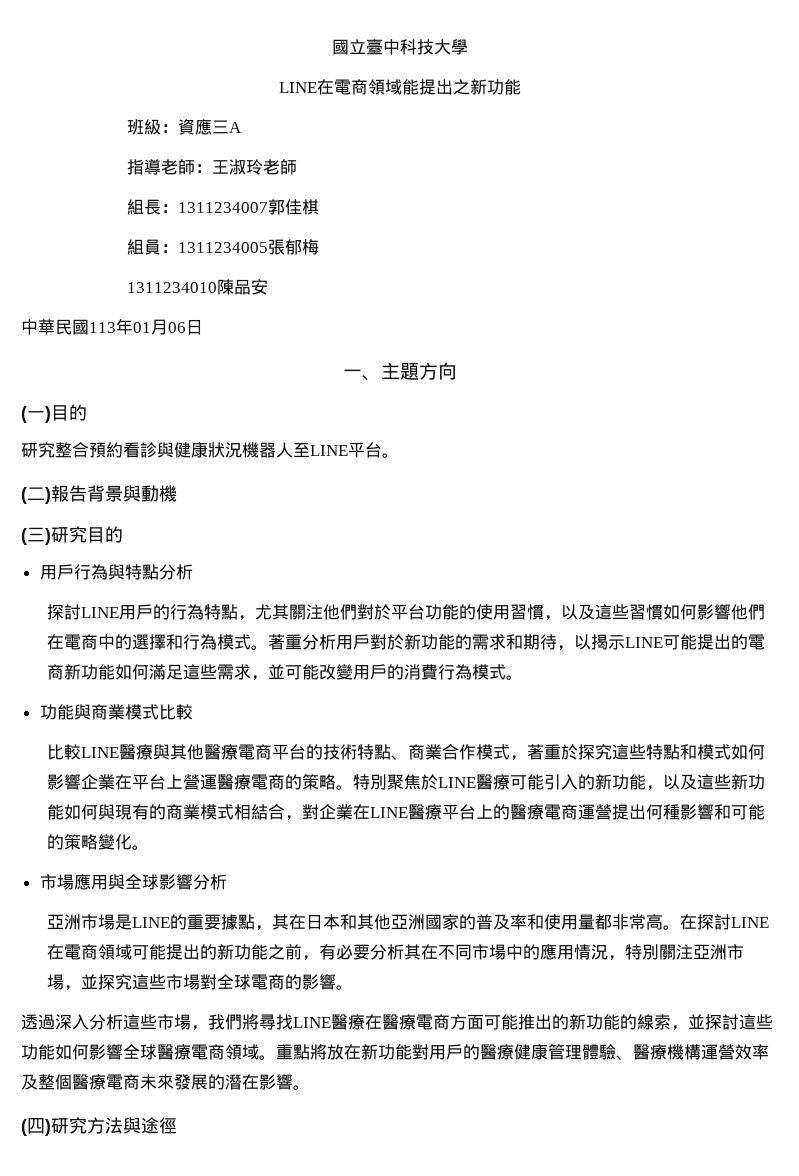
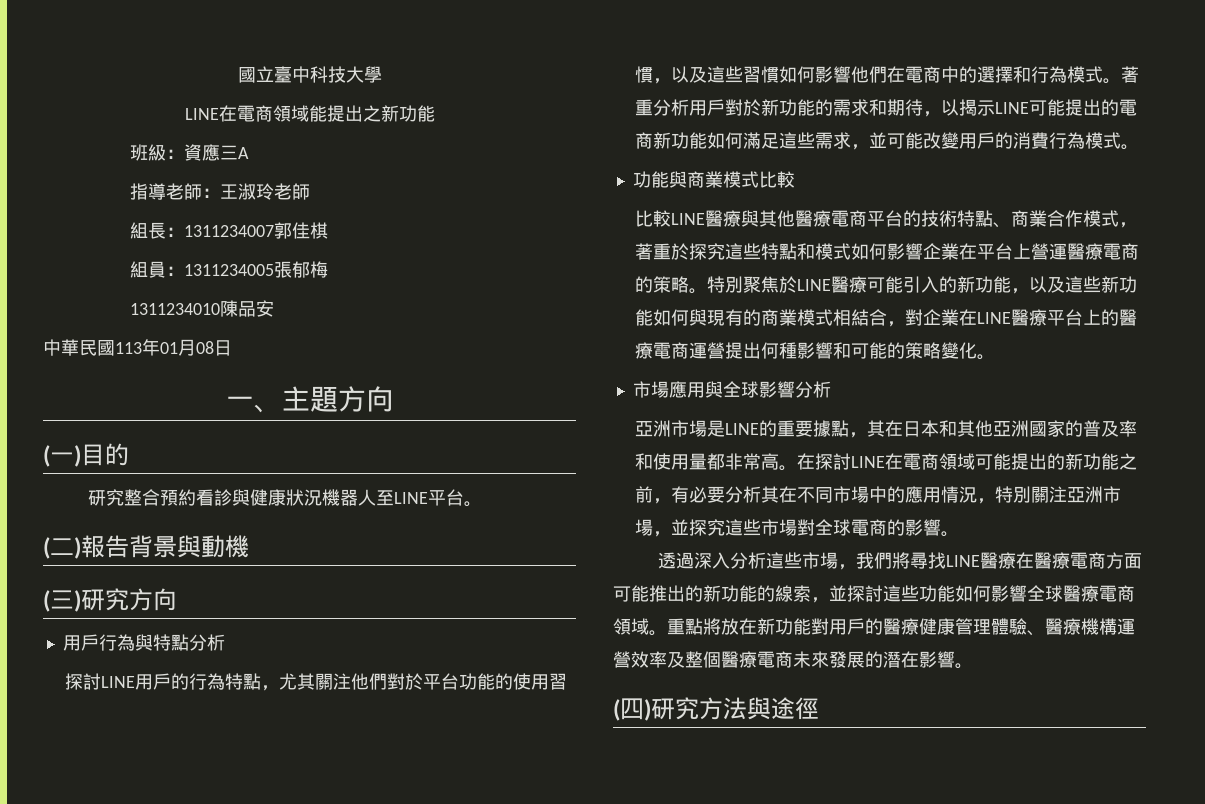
- 中華民國113年01月06日
+ 中華民國113年01月08日
- (三)研究目的
+ (三)研究方向

